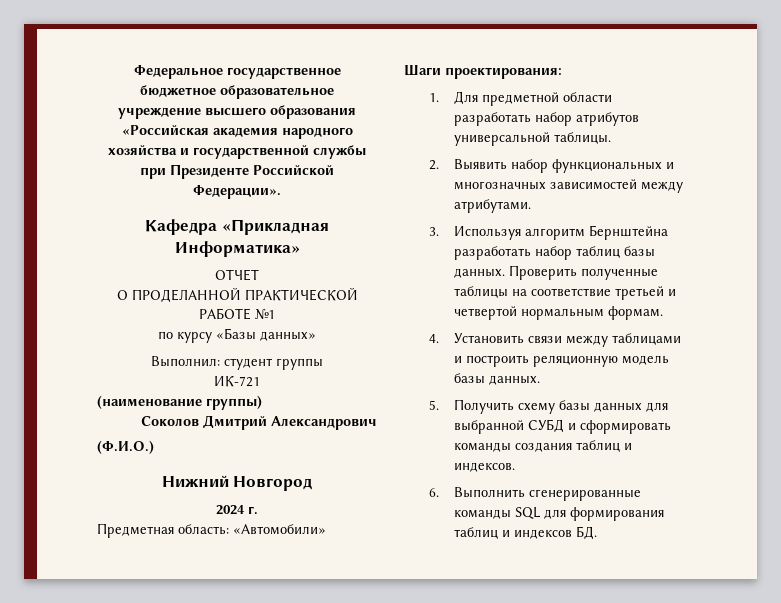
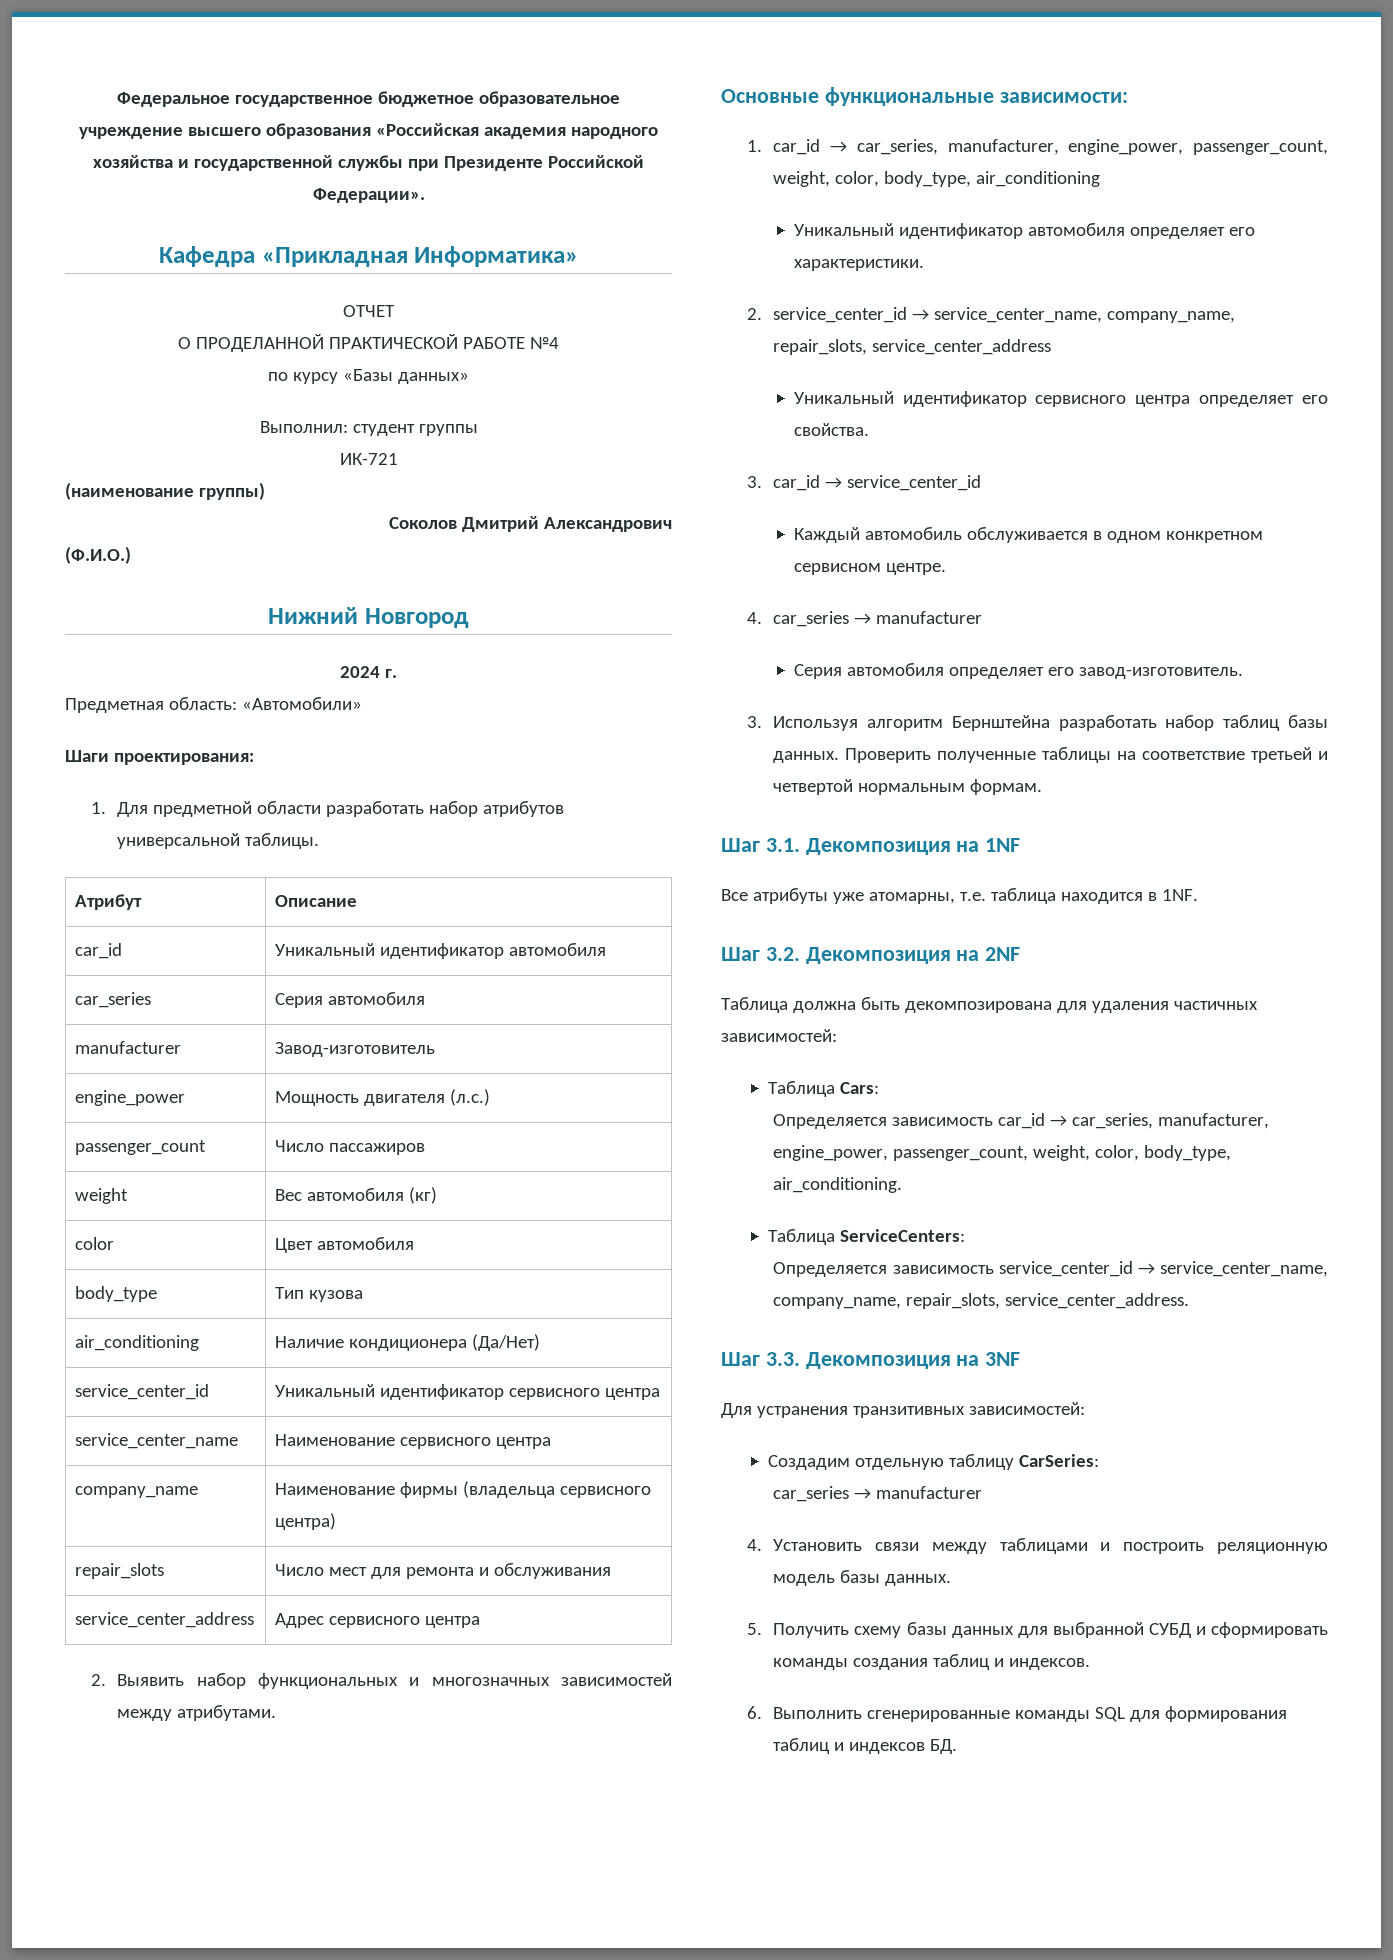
- О ПРОДЕЛАННОЙ ПРАКТИЧЕСКОЙ РАБОТЕ №1
+ О ПРОДЕЛАННОЙ ПРАКТИЧЕСКОЙ РАБОТЕ №4
+ Атрибут | Описание
+ car_id | Уникальный идентификатор автомобиля
+ car_series | Серия автомобиля
+ manufacturer | Завод-изготовитель
+ engine_power | Мощность двигателя (л.с.)
+ passenger_count | Число пассажиров
+ weight | Вес автомобиля (кг)
+ color | Цвет автомобиля
+ body_type | Тип кузова
+ air_conditioning | Наличие кондиционера (Да/Нет)
+ service_center_id | Уникальный идентификатор сервисного центра
+ service_center_name | Наименование сервисного центра
+ company_name | Наименование фирмы (владельца сервисного центра)
+ repair_slots | Число мест для ремонта и обслуживания
+ service_center_address | Адрес сервисного центра
+ Основные функциональные зависимости:
+ 1. car_id → car_series, manufacturer, engine_power, passenger_count, weight, color, body_type, air_conditioning
+ Уникальный идентификатор автомобиля определяет его характеристики.
+ 2. service_center_id → service_center_name, company_name, repair_slots, service_center_address
+ Уникальный идентификатор сервисного центра определяет его свойства.
+ 3. car_id → service_center_id
+ Каждый автомобиль обслуживается в одном конкретном сервисном центре.
+ 4. car_series → manufacturer
+ Серия автомобиля определяет его завод-изготовитель.
+ Шаг 3.1. Декомпозиция на 1NF
+ Все атрибуты уже атомарны, т.е. таблица находится в 1NF.
+ Шаг 3.2. Декомпозиция на 2NF
+ Таблица должна быть декомпозирована для удаления частичных зависимостей:
+ Таблица Cars:
+ Определяется зависимость car_id → car_series, manufacturer, engine_power, passenger_count, weight, color, body_type, air_conditioning.
+ Таблица ServiceCenters:
+ Определяется зависимость service_center_id → service_center_name, company_name, repair_slots, service_center_address.
+ Шаг 3.3. Декомпозиция на 3NF
+ Для устранения транзитивных зависимостей:
+ Создадим отдельную таблицу CarSeries:
+ car_series → manufacturer

